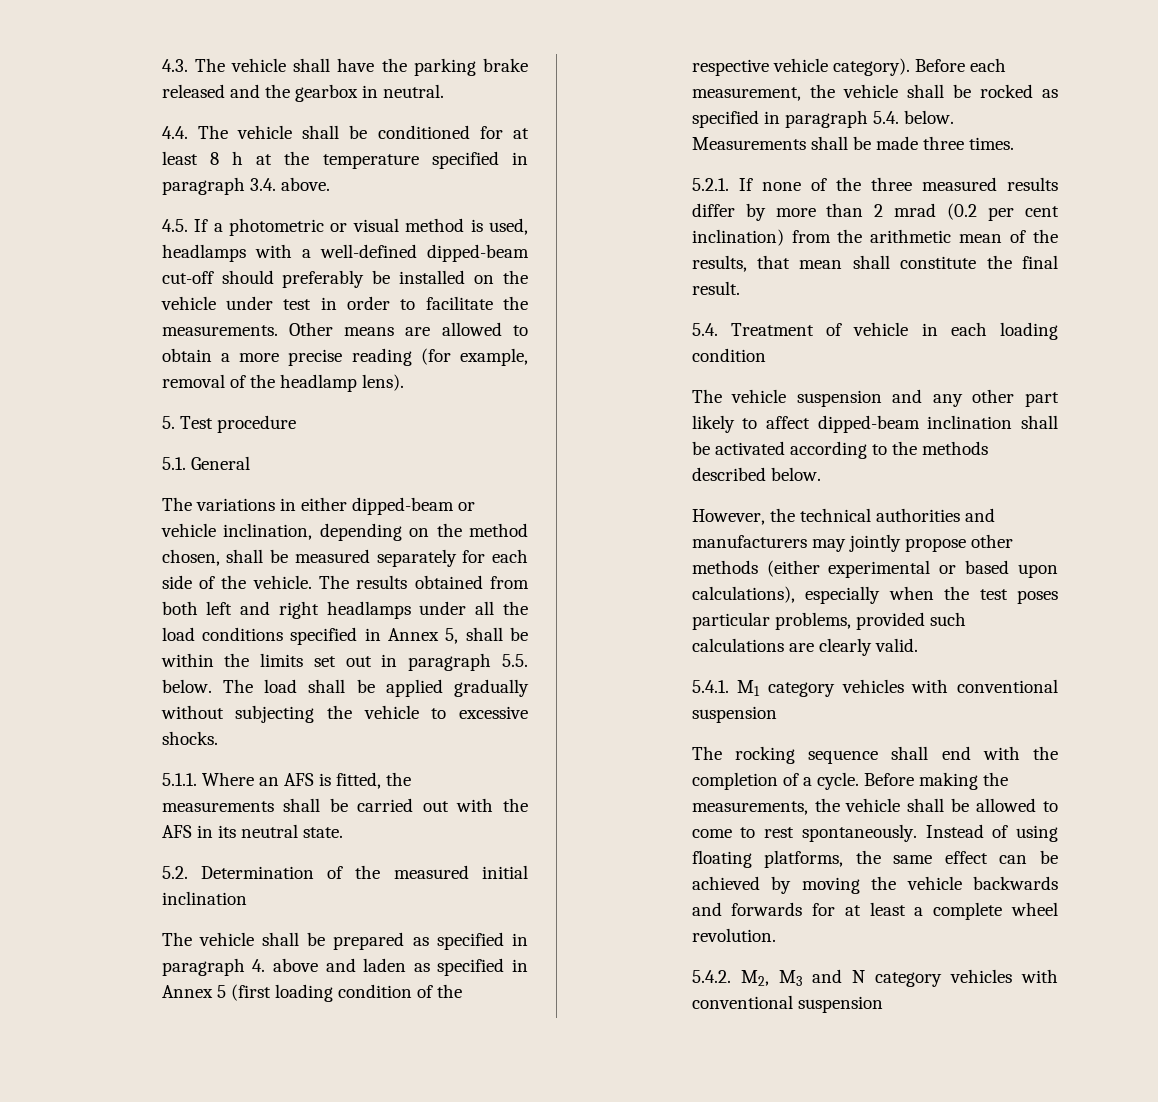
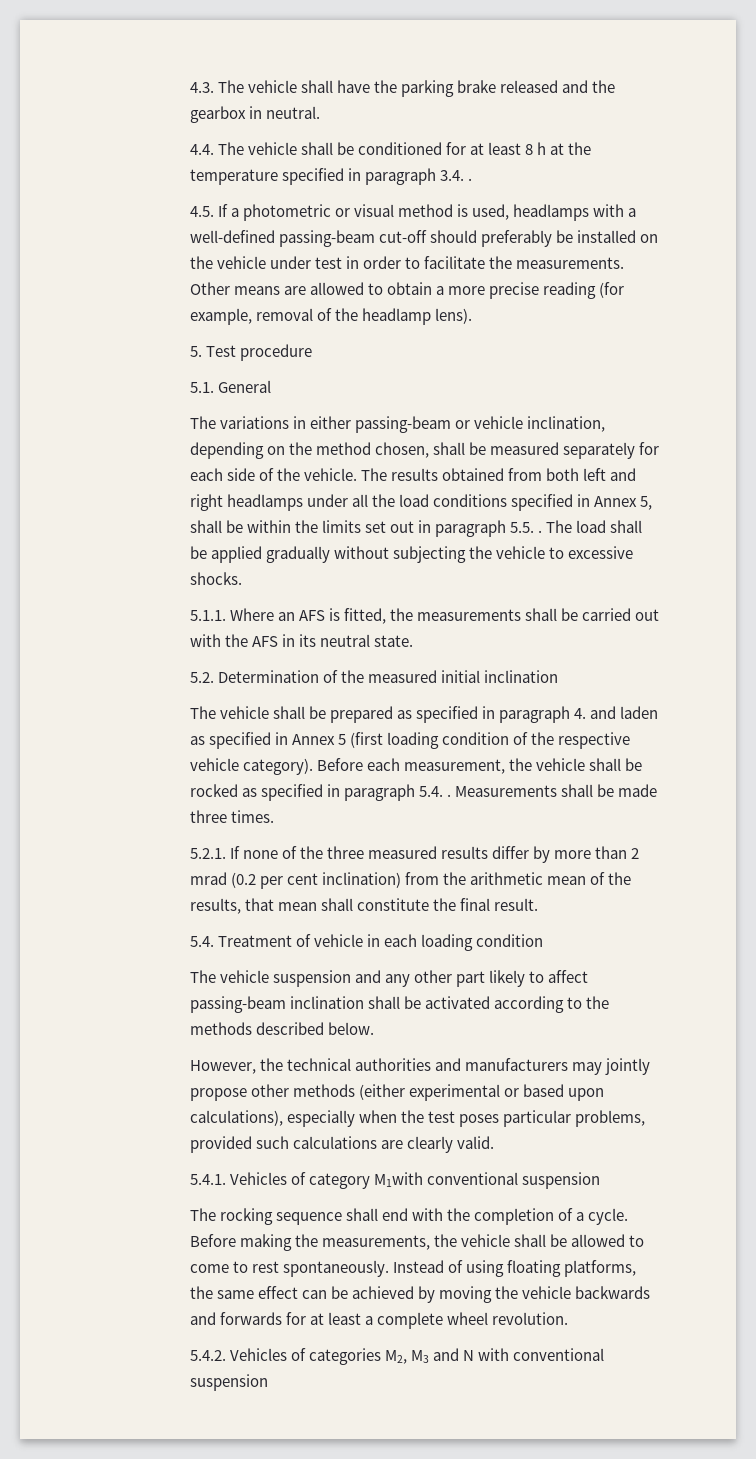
- 4.4. The vehicle shall be conditioned for at least 8 h at the temperature specified in paragraph 3.4. above.
+ 4.4. The vehicle shall be conditioned for at least 8 h at the temperature specified in paragraph 3.4. .
- 4.5. If a photometric or visual method is used, headlamps with a well-defined dipped-beam cut-off should preferably be installed on the vehicle under test in order to facilitate the measurements.
+ 4.5. If a photometric or visual method is used, headlamps with a well-defined passing-beam cut-off should preferably be installed on the vehicle under test in order to facilitate the measurements.
- The variations in either dipped-beam or vehicle inclination, depending on the method chosen, shall be measured separately for each side of the vehicle.
+ The variations in either passing-beam or vehicle inclination, depending on the method chosen, shall be measured separately for each side of the vehicle.
- The results obtained from both left and right headlamps under all the load conditions specified in Annex 5, shall be within the limits set out in paragraph 5.5. below.
+ The results obtained from both left and right headlamps under all the load conditions specified in Annex 5, shall be within the limits set out in paragraph 5.5. .
- The vehicle shall be prepared as specified in paragraph 4. above and laden as specified in Annex 5 (first loading condition of the respective vehicle category).
+ The vehicle shall be prepared as specified in paragraph 4. and laden as specified in Annex 5 (first loading condition of the respective vehicle category).
- Before each measurement, the vehicle shall be rocked as specified in paragraph 5.4. below.
+ Before each measurement, the vehicle shall be rocked as specified in paragraph 5.4. .
- The vehicle suspension and any other part likely to affect dipped-beam inclination shall be activated according to the methods described below.
+ The vehicle suspension and any other part likely to affect passing-beam inclination shall be activated according to the methods described below.
- 5.4.1. M1 category vehicles with conventional suspension
+ 5.4.1. Vehicles of category M1with conventional suspension
- 5.4.2. M2, M3 and N category vehicles with conventional suspension
+ 5.4.2. Vehicles of categories M2, M3 and N with conventional suspension

